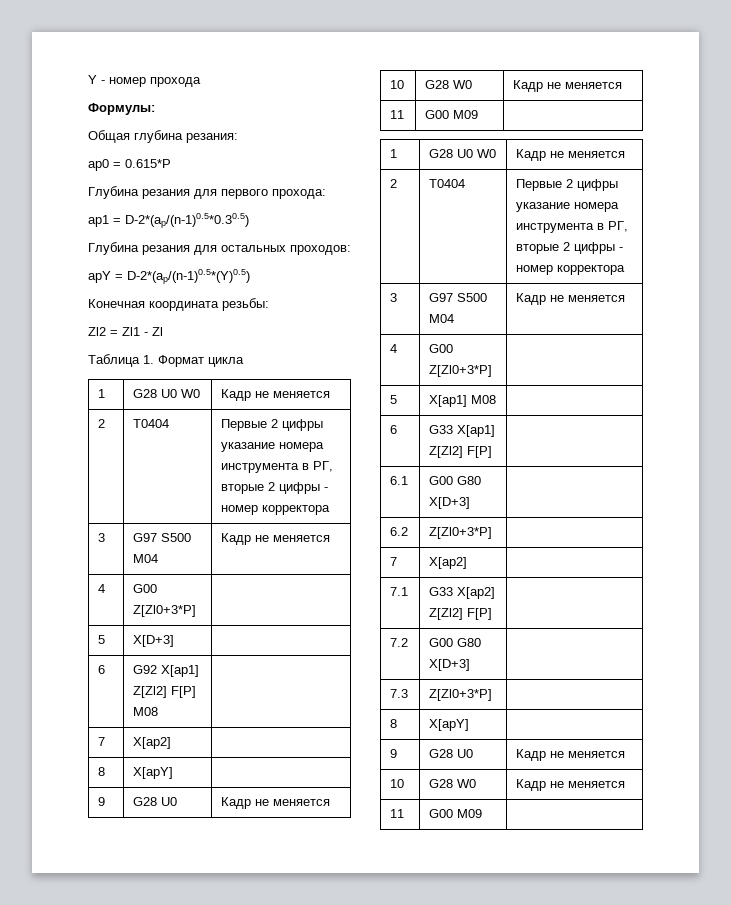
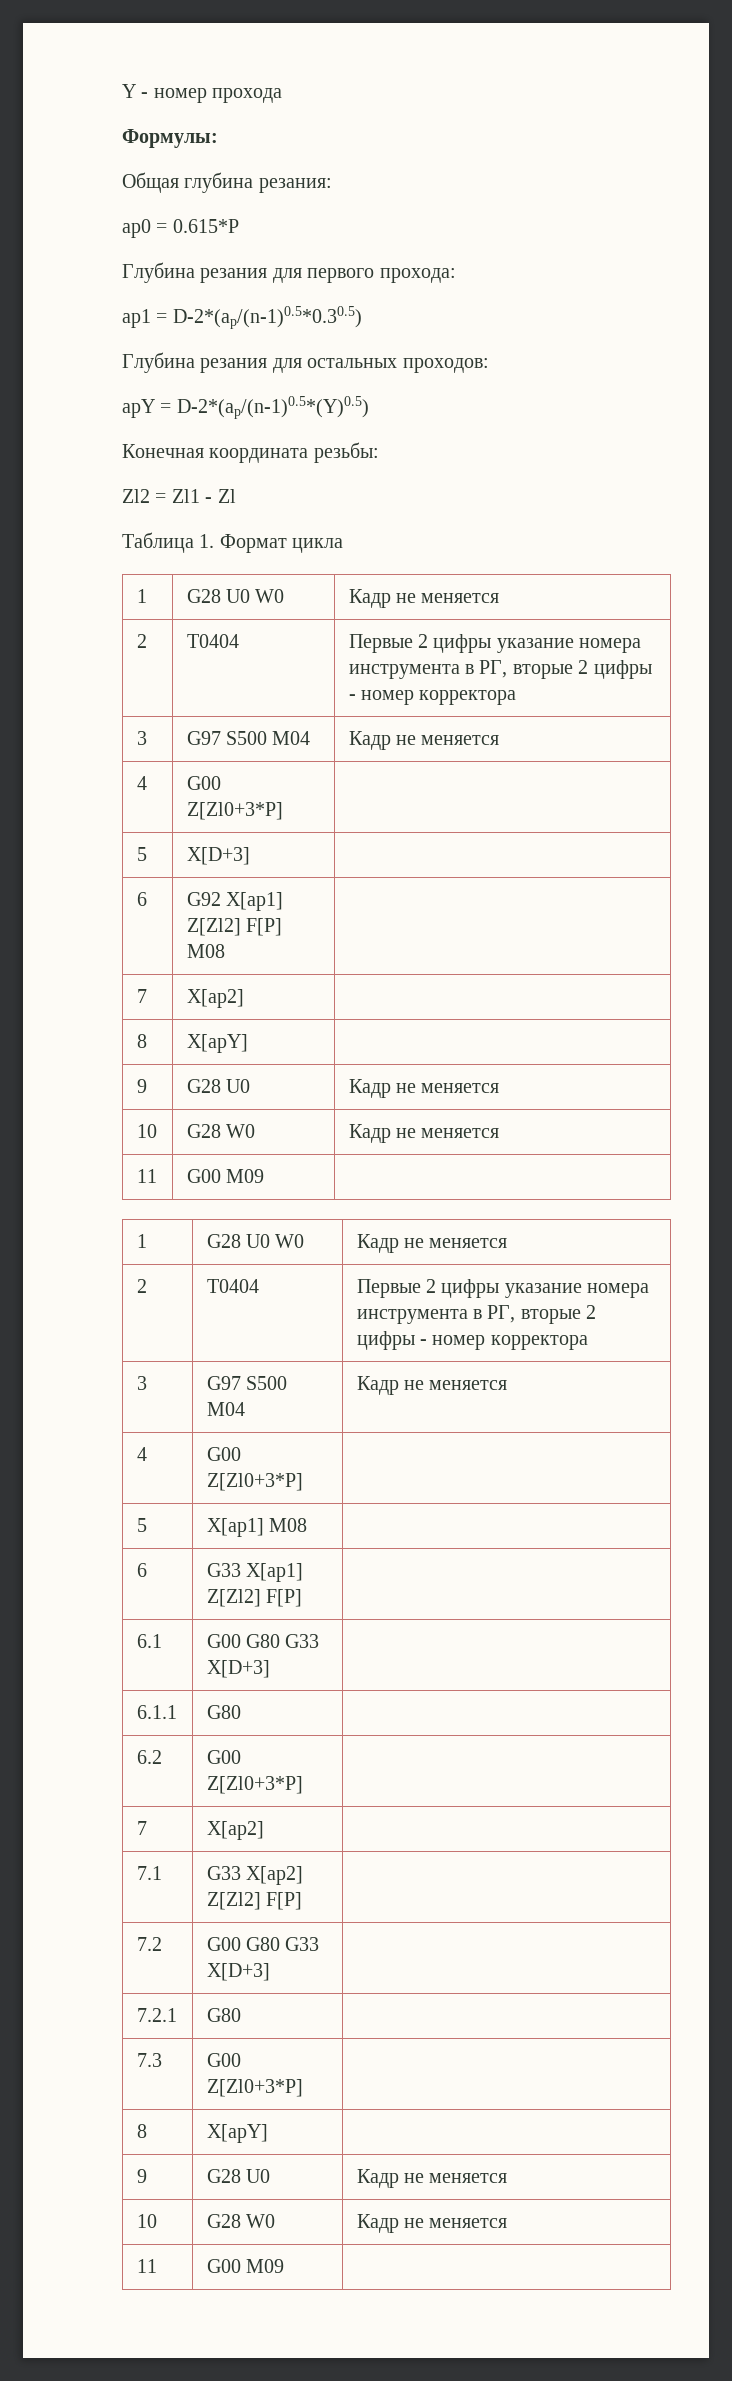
- 6.1 | G00 G80 X[D+3] |
+ 6.1 | G00 G80 G33 X[D+3] |
+ 6.1.1 | G80 |
- 6.2 | Z[Zl0+3*P] |
+ 6.2 | G00 Z[Zl0+3*P] |
- 7.2 | G00 G80 X[D+3] |
+ 7.2 | G00 G80 G33 X[D+3] |
+ 7.2.1 | G80 |
- 7.3 | Z[Zl0+3*P] |
+ 7.3 | G00 Z[Zl0+3*P] |

